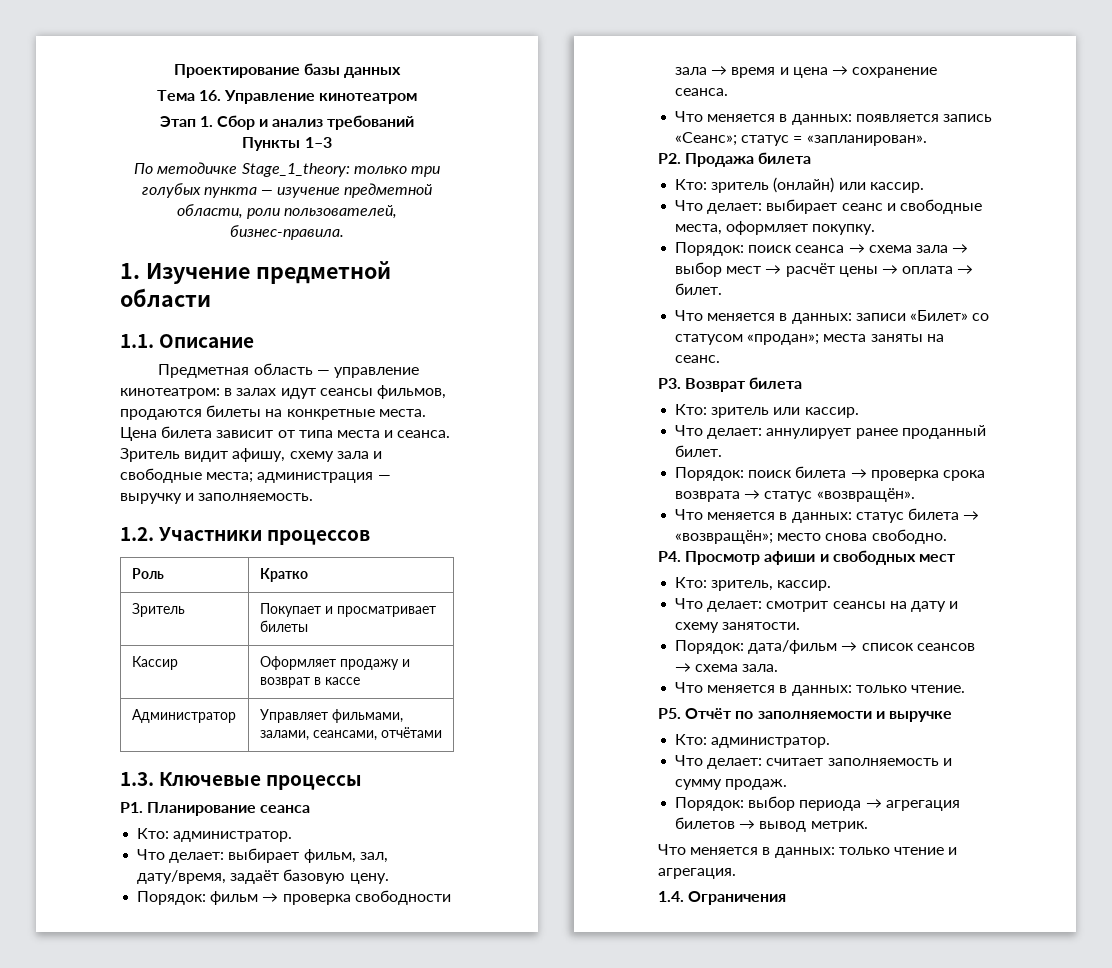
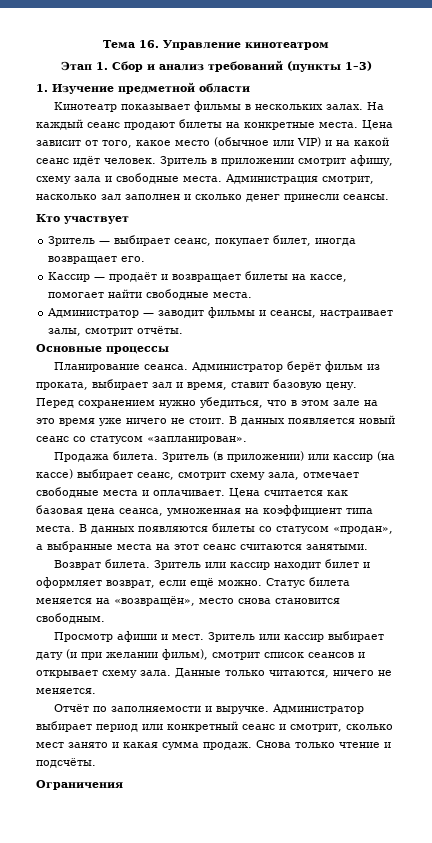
- Проектирование базы данных
- Этап 1. Сбор и анализ требований
- Пункты 1–3
- По методичке Stage_1_theory: только три голубых пункта — изучение предметной области, роли пользователей, бизнес-правила.
+ Этап 1. Сбор и анализ требований (пункты 1–3)
  1. Изучение предметной области
- 1.1. Описание
- Предметная область — управление кинотеатром: в залах идут сеансы фильмов, продаются билеты на конкретные места.
+ Кинотеатр показывает фильмы в нескольких залах. На каждый сеанс продают билеты на конкретные места.
- Цена билета зависит от типа места и сеанса. Зритель видит афишу, схему зала и свободные места; администрация — выручку и заполняемость.
- 1.2. Участники процессов
- Роль | Кратко
- Зритель | Покупает и просматривает билеты
- Кассир | Оформляет продажу и возврат в кассе
- Администратор | Управляет фильмами, залами, сеансами, отчётами
- 1.3. Ключевые процессы
- P1. Планирование сеанса
- Кто: администратор.
- Что делает: выбирает фильм, зал, дату/время, задаёт базовую цену.
- Порядок: фильм → проверка свободности зала → время и цена → сохранение сеанса.
- Что меняется в данных: появляется запись «Сеанс»; статус = «запланирован».
- P2. Продажа билета
- Кто: зритель (онлайн) или кассир.
- Что делает: выбирает сеанс и свободные места, оформляет покупку.
- Порядок: поиск сеанса → схема зала → выбор мест → расчёт цены → оплата → билет.
- Что меняется в данных: записи «Билет» со статусом «продан»; места заняты на сеанс.
- P3. Возврат билета
- Кто: зритель или кассир.
- Что делает: аннулирует ранее проданный билет.
- Порядок: поиск билета → проверка срока возврата → статус «возвращён».
- Что меняется в данных: статус билета → «возвращён»; место снова свободно.
- P4. Просмотр афиши и свободных мест
- Кто: зритель, кассир.
- Что делает: смотрит сеансы на дату и схему занятости.
- Порядок: дата/фильм → список сеансов → схема зала.
- Что меняется в данных: только чтение.
- P5. Отчёт по заполняемости и выручке
- Кто: администратор.
- Что делает: считает заполняемость и сумму продаж.
- Порядок: выбор периода → агрегация билетов → вывод метрик.
- Что меняется в данных: только чтение и агрегация.
- 1.4. Ограничения
+ Цена зависит от того, какое место (обычное или VIP) и на какой сеанс идёт человек. Зритель в приложении смотрит афишу, схему зала и свободные места. Администрация смотрит, насколько зал заполнен и сколько денег принесли сеансы.
+ Кто участвует
+ Зритель — выбирает сеанс, покупает билет, иногда возвращает его.
+ Кассир — продаёт и возвращает билеты на кассе, помогает найти свободные места.
+ Администратор — заводит фильмы и сеансы, настраивает залы, смотрит отчёты.
+ Основные процессы
+ Планирование сеанса. Администратор берёт фильм из проката, выбирает зал и время, ставит базовую цену. Перед сохранением нужно убедиться, что в этом зале на это время уже ничего не стоит. В данных появляется новый сеанс со статусом «запланирован».
+ Продажа билета. Зритель (в приложении) или кассир (на кассе) выбирает сеанс, смотрит схему зала, отмечает свободные места и оплачивает. Цена считается как базовая цена сеанса, умноженная на коэффициент типа места. В данных появляются билеты со статусом «продан», а выбранные места на этот сеанс считаются занятыми.
+ Возврат билета. Зритель или кассир находит билет и оформляет возврат, если ещё можно. Статус билета меняется на «возвращён», место снова становится свободным.
+ Просмотр афиши и мест. Зритель или кассир выбирает дату (и при желании фильм), смотрит список сеансов и открывает схему зала. Данные только читаются, ничего не меняется.
+ Отчёт по заполняемости и выручке. Администратор выбирает период или конкретный сеанс и смотрит, сколько мест занято и какая сумма продаж. Снова только чтение и подсчёты.
+ Ограничения

